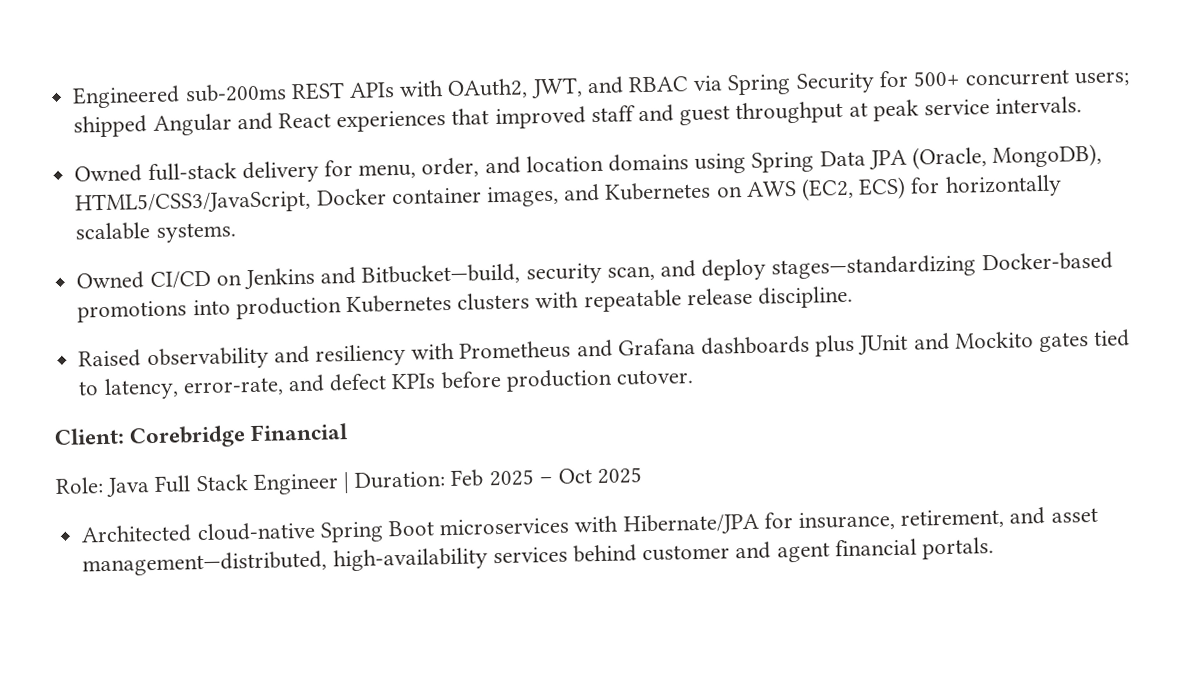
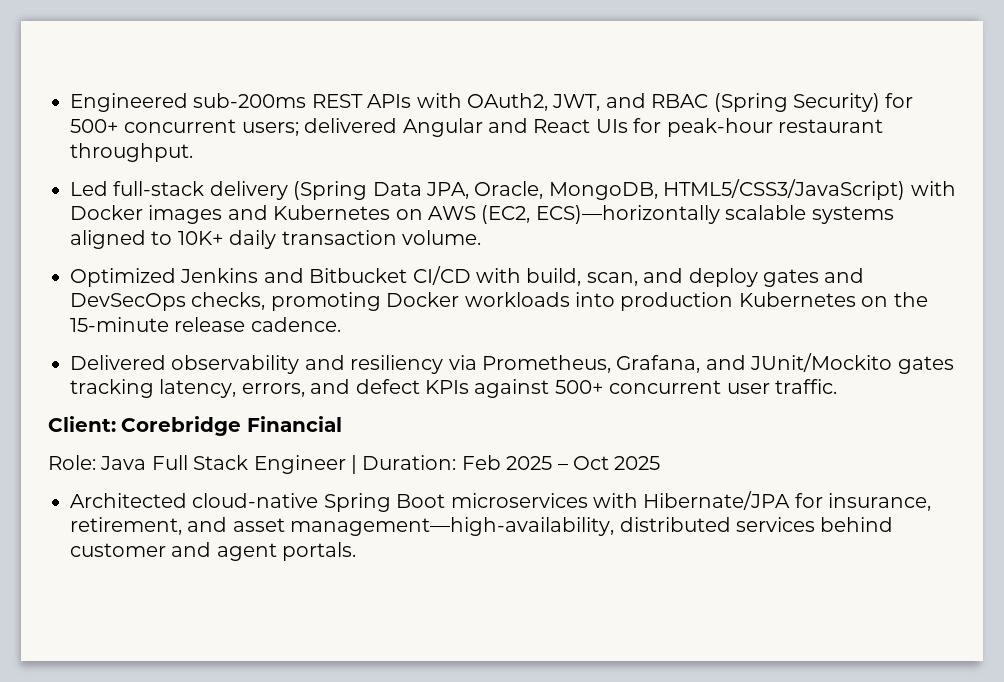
- Engineered sub-200ms REST APIs with OAuth2, JWT, and RBAC via Spring Security for 500+ concurrent users; shipped Angular and React experiences that improved staff and guest throughput at peak service intervals.
- Owned full-stack delivery for menu, order, and location domains using Spring Data JPA (Oracle, MongoDB), HTML5/CSS3/JavaScript, Docker container images, and Kubernetes on AWS (EC2, ECS) for horizontally scalable systems.
- Owned CI/CD on Jenkins and Bitbucket—build, security scan, and deploy stages—standardizing Docker-based promotions into production Kubernetes clusters with repeatable release discipline.
- Raised observability and resiliency with Prometheus and Grafana dashboards plus JUnit and Mockito gates tied to latency, error-rate, and defect KPIs before production cutover.
+ Engineered sub-200ms REST APIs with OAuth2, JWT, and RBAC (Spring Security) for 500+ concurrent users; delivered Angular and React UIs for peak-hour restaurant throughput.
+ Led full-stack delivery (Spring Data JPA, Oracle, MongoDB, HTML5/CSS3/JavaScript) with Docker images and Kubernetes on AWS (EC2, ECS)—horizontally scalable systems aligned to 10K+ daily transaction volume.
+ Optimized Jenkins and Bitbucket CI/CD with build, scan, and deploy gates and DevSecOps checks, promoting Docker workloads into production Kubernetes on the 15-minute release cadence.
+ Delivered observability and resiliency via Prometheus, Grafana, and JUnit/Mockito gates tracking latency, errors, and defect KPIs against 500+ concurrent user traffic.
- Architected cloud-native Spring Boot microservices with Hibernate/JPA for insurance, retirement, and asset management—distributed, high-availability services behind customer and agent financial portals.
+ Architected cloud-native Spring Boot microservices with Hibernate/JPA for insurance, retirement, and asset management—high-availability, distributed services behind customer and agent portals.

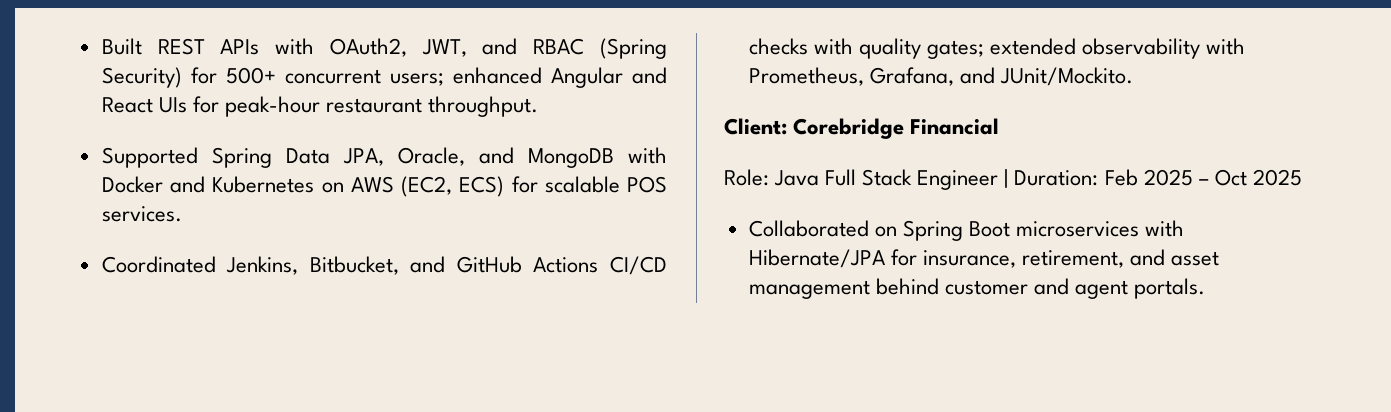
- Engineered sub-200ms REST APIs with OAuth2, JWT, and RBAC (Spring Security) for 500+ concurrent users; delivered Angular and React UIs for peak-hour restaurant throughput.
+ Built REST APIs with OAuth2, JWT, and RBAC (Spring Security) for 500+ concurrent users; enhanced Angular and React UIs for peak-hour restaurant throughput.
- Led full-stack delivery (Spring Data JPA, Oracle, MongoDB, HTML5/CSS3/JavaScript) with Docker images and Kubernetes on AWS (EC2, ECS)—horizontally scalable systems aligned to 10K+ daily transaction volume.
- Optimized Jenkins and Bitbucket CI/CD with build, scan, and deploy gates and DevSecOps checks, promoting Docker workloads into production Kubernetes on the 15-minute release cadence.
- Delivered observability and resiliency via Prometheus, Grafana, and JUnit/Mockito gates tracking latency, errors, and defect KPIs against 500+ concurrent user traffic.
+ Supported Spring Data JPA, Oracle, and MongoDB with Docker and Kubernetes on AWS (EC2, ECS) for scalable POS services.
+ Coordinated Jenkins, Bitbucket, and GitHub Actions CI/CD checks with quality gates; extended observability with Prometheus, Grafana, and JUnit/Mockito.
- Architected cloud-native Spring Boot microservices with Hibernate/JPA for insurance, retirement, and asset management—high-availability, distributed services behind customer and agent portals.
+ Collaborated on Spring Boot microservices with Hibernate/JPA for insurance, retirement, and asset management behind customer and agent portals.

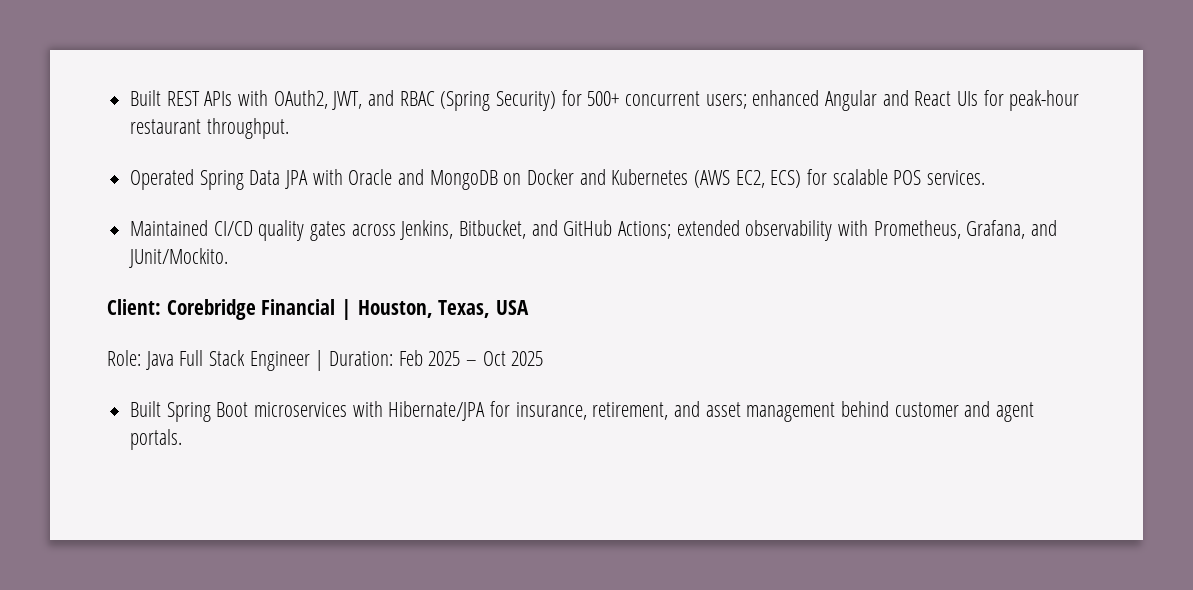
- Supported Spring Data JPA, Oracle, and MongoDB with Docker and Kubernetes on AWS (EC2, ECS) for scalable POS services.
+ Operated Spring Data JPA with Oracle and MongoDB on Docker and Kubernetes (AWS EC2, ECS) for scalable POS services.
- Coordinated Jenkins, Bitbucket, and GitHub Actions CI/CD checks with quality gates; extended observability with Prometheus, Grafana, and JUnit/Mockito.
+ Maintained CI/CD quality gates across Jenkins, Bitbucket, and GitHub Actions; extended observability with Prometheus, Grafana, and JUnit/Mockito.
- Client: Corebridge Financial
+ Client: Corebridge Financial | Houston, Texas, USA
- Collaborated on Spring Boot microservices with Hibernate/JPA for insurance, retirement, and asset management behind customer and agent portals.
+ Built Spring Boot microservices with Hibernate/JPA for insurance, retirement, and asset management behind customer and agent portals.

